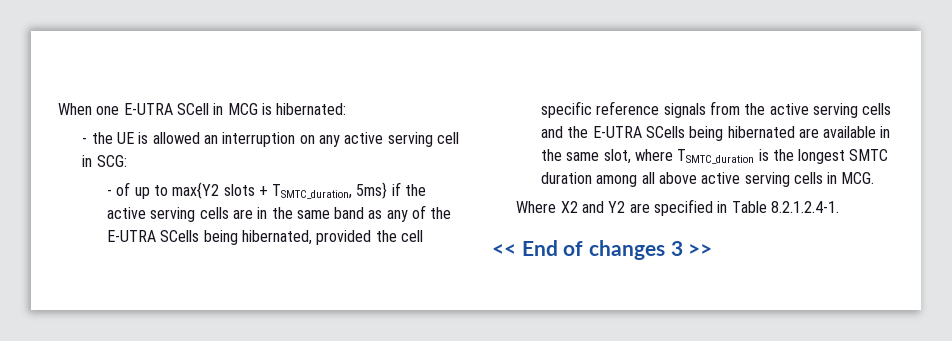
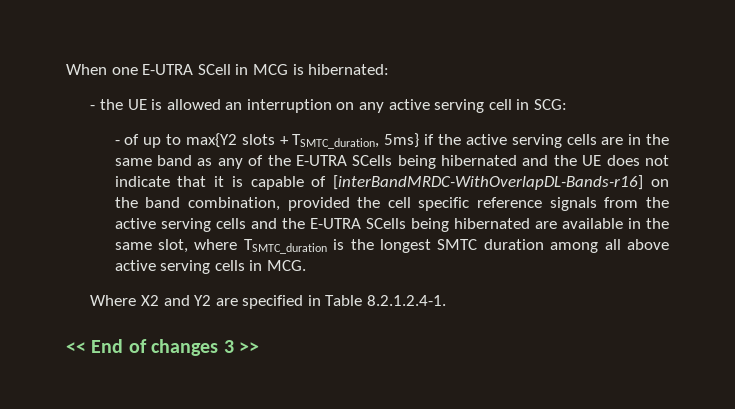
- - of up to max{Y2 slots + TSMTC_duration, 5ms} if the active serving cells are in the same band as any of the E-UTRA SCells being hibernated, provided the cell specific reference signals from the active serving cells and the E-UTRA SCells being hibernated are available in the same slot, where TSMTC_duration is the longest SMTC duration among all above active serving cells in MCG.
+ - of up to max{Y2 slots + TSMTC_duration, 5ms} if the active serving cells are in the same band as any of the E-UTRA SCells being hibernated and the UE does not indicate that it is capable of [interBandMRDC-WithOverlapDL-Bands-r16] on the band combination, provided the cell specific reference signals from the active serving cells and the E-UTRA SCells being hibernated are available in the same slot, where TSMTC_duration is the longest SMTC duration among all above active serving cells in MCG.

